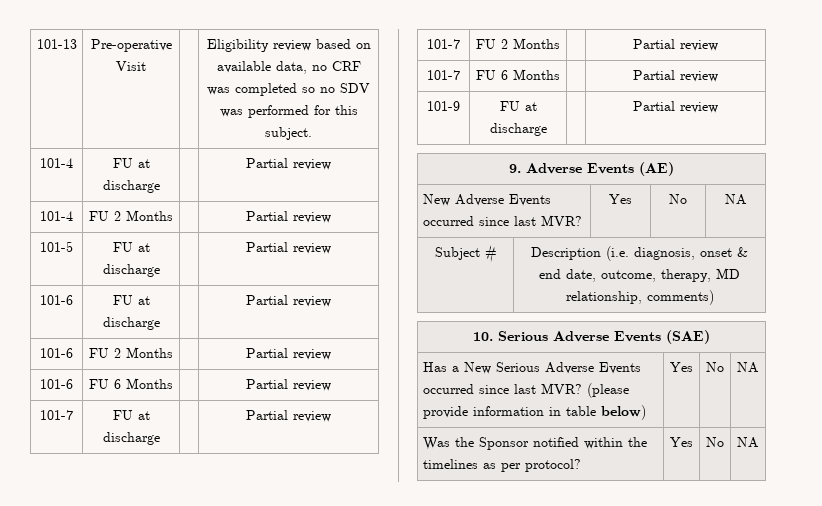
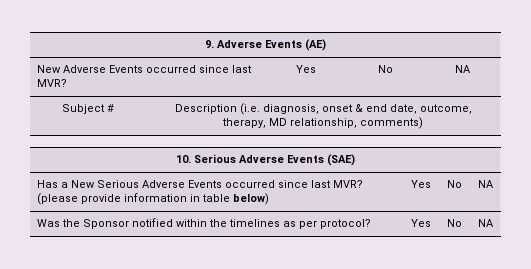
- 101-13 | Pre-operative Visit | | Eligibility review based on available data, no CRF was completed so no SDV was performed for this subject.
- 101-4 | FU at discharge | | Partial review
- 101-4 | FU 2 Months | | Partial review
- 101-5 | FU at discharge | | Partial review
- 101-6 | FU at discharge | | Partial review
- 101-6 | FU 2 Months | | Partial review
- 101-6 | FU 6 Months | | Partial review
- 101-7 | FU at discharge | | Partial review
- 101-7 | FU 2 Months | | Partial review
- 101-7 | FU 6 Months | | Partial review
- 101-9 | FU at discharge | | Partial review

